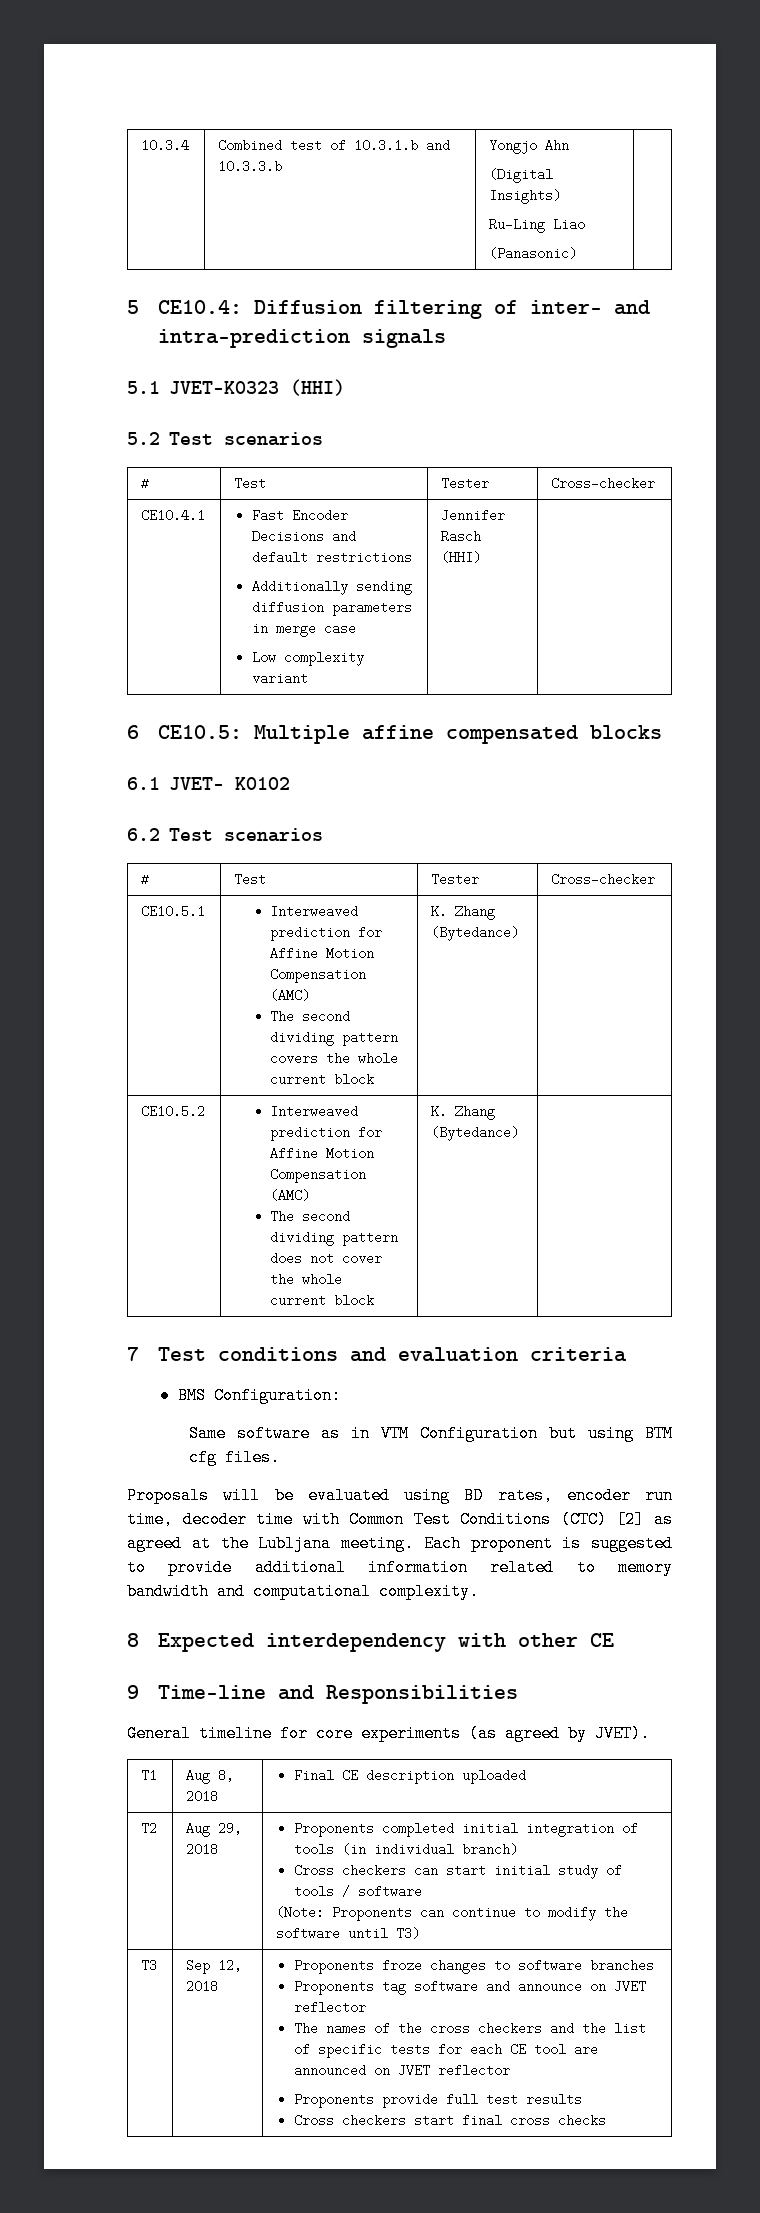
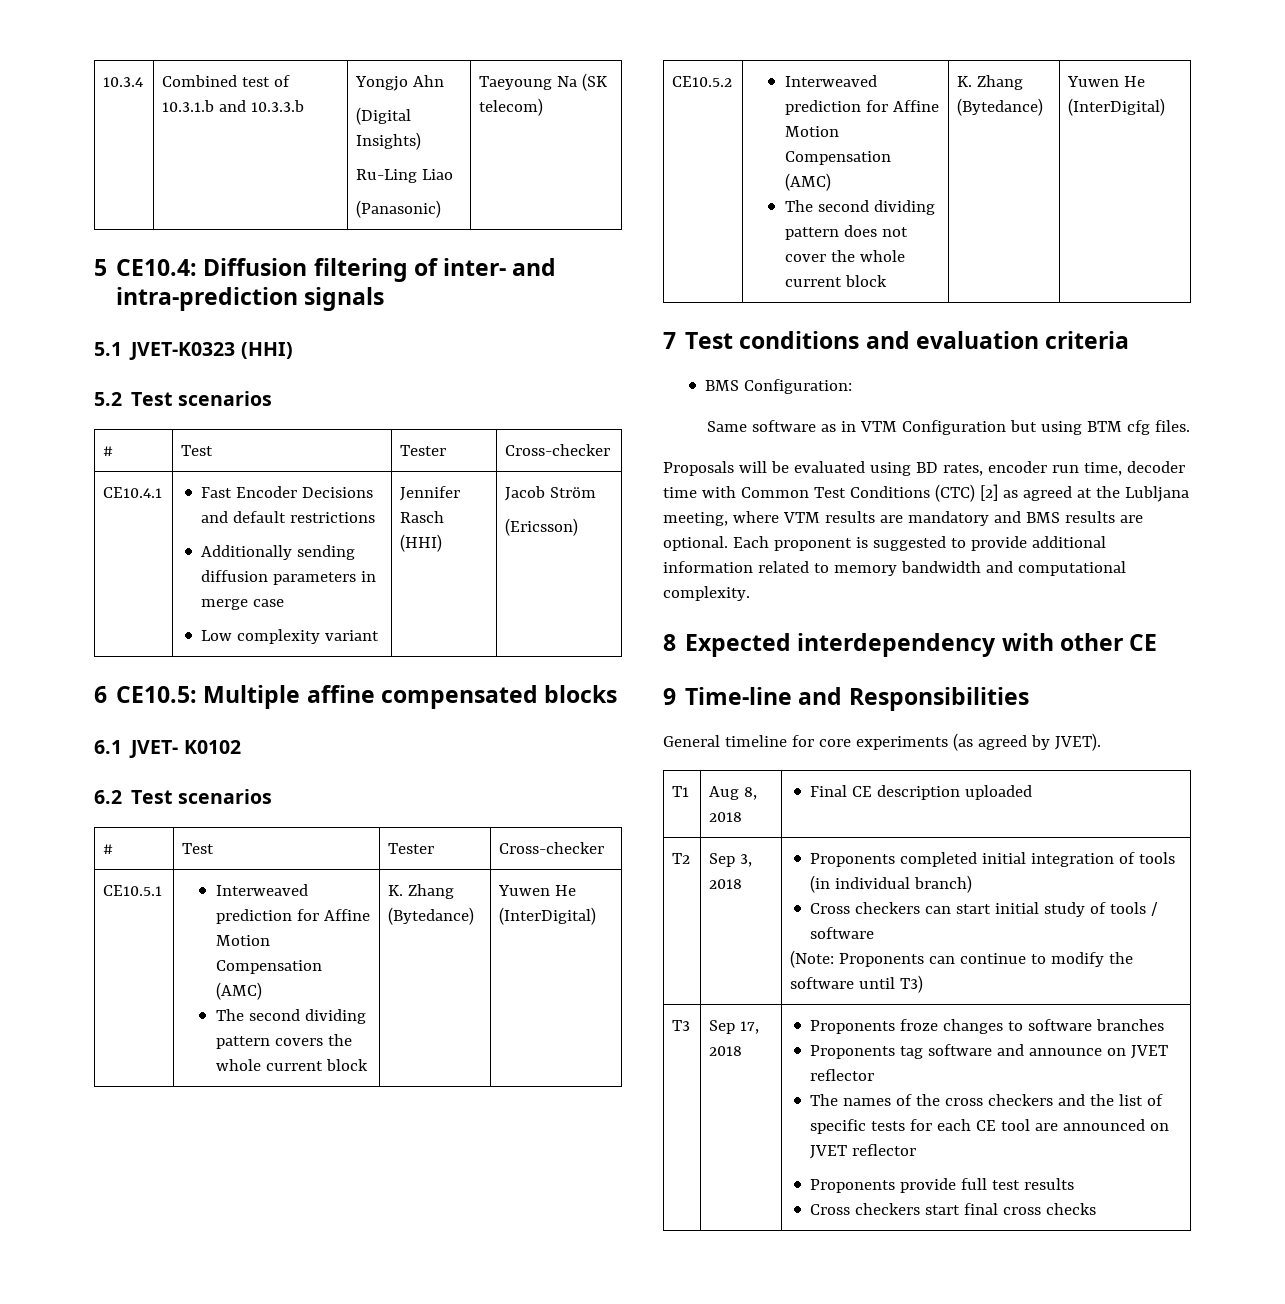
  10.3.4 | Combined test of 10.3.1.b and 10.3.3.b | Yongjo Ahn
  (Digital Insights)
  Ru-Ling Liao
- (Panasonic) |
+ (Panasonic) | Taeyoung Na (SK telecom)
  CE10.4.1 | Fast Encoder Decisions and default restrictions
  Additionally sending diffusion parameters in merge case
- Low complexity variant | Jennifer Rasch (HHI) |
+ Low complexity variant | Jennifer Rasch (HHI) | Jacob Ström
+ (Ericsson)
  CE10.5.1 | Interweaved prediction for Affine Motion Compensation (AMC)
- The second dividing pattern covers the whole current block | K. Zhang (Bytedance) |
+ The second dividing pattern covers the whole current block | K. Zhang (Bytedance) | Yuwen He (InterDigital)
  CE10.5.2 | Interweaved prediction for Affine Motion Compensation (AMC)
- The second dividing pattern does not cover the whole current block | K. Zhang (Bytedance) |
+ The second dividing pattern does not cover the whole current block | K. Zhang (Bytedance) | Yuwen He (InterDigital)
- Proposals will be evaluated using BD rates, encoder run time, decoder time with Common Test Conditions (CTC) [2] as agreed at the Lubljana meeting.
+ Proposals will be evaluated using BD rates, encoder run time, decoder time with Common Test Conditions (CTC) [2] as agreed at the Lubljana meeting, where VTM results are mandatory and BMS results are optional.
- T2 | Aug 29, 2018 | Proponents completed initial integration of tools (in individual branch)
+ T2 | Sep 3, 2018 | Proponents completed initial integration of tools (in individual branch)
- Sep 12, 2018
+ Sep 17, 2018

